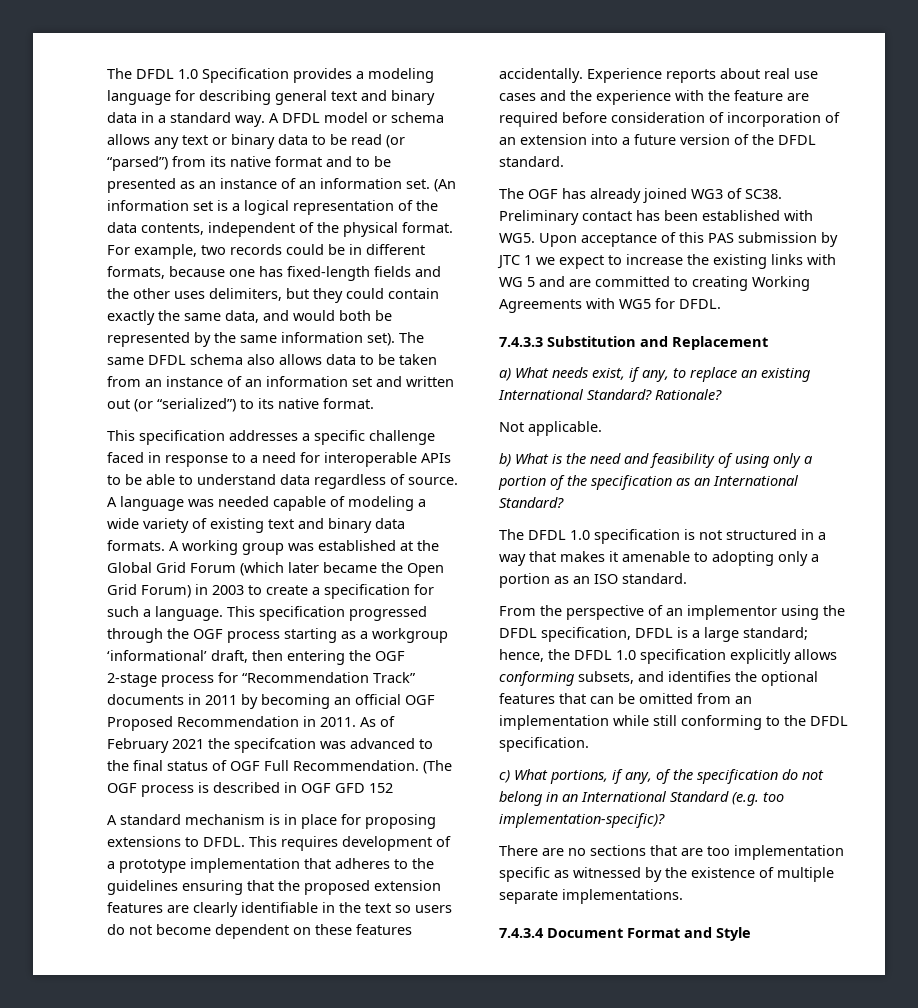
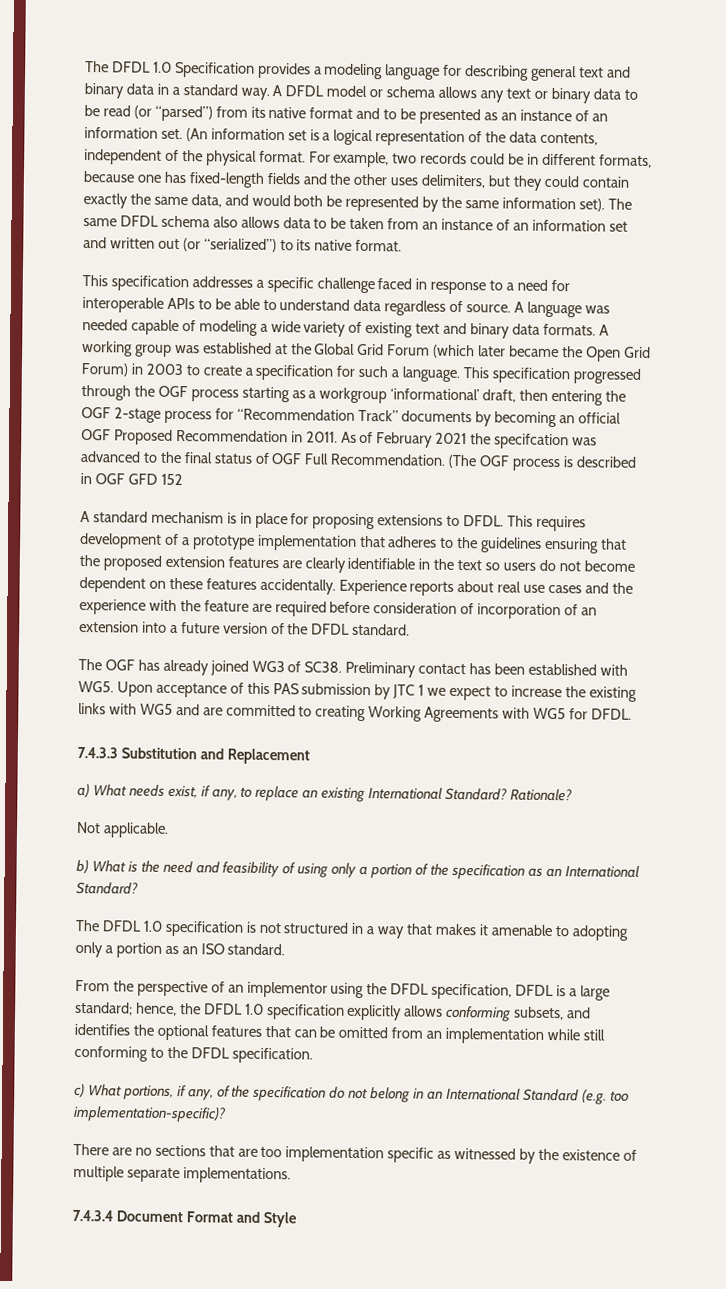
- This specification progressed through the OGF process starting as a workgroup ‘informational’ draft, then entering the OGF 2-stage process for “Recommendation Track” documents in 2011 by becoming an official OGF Proposed Recommendation in 2011.
+ This specification progressed through the OGF process starting as a workgroup ‘informational’ draft, then entering the OGF 2-stage process for “Recommendation Track” documents by becoming an official OGF Proposed Recommendation in 2011.
- Preliminary contact has been established with WG5. Upon acceptance of this PAS submission by JTC 1 we expect to increase the existing links with WG 5 and are committed to creating Working Agreements with WG5 for DFDL.
+ Preliminary contact has been established with WG5. Upon acceptance of this PAS submission by JTC 1 we expect to increase the existing links with WG5 and are committed to creating Working Agreements with WG5 for DFDL.

